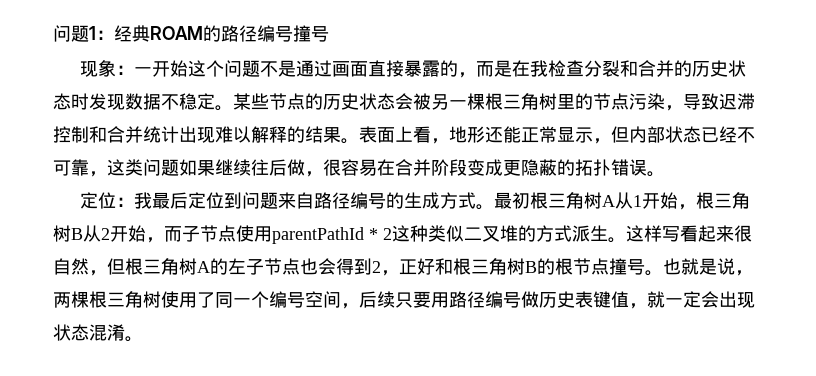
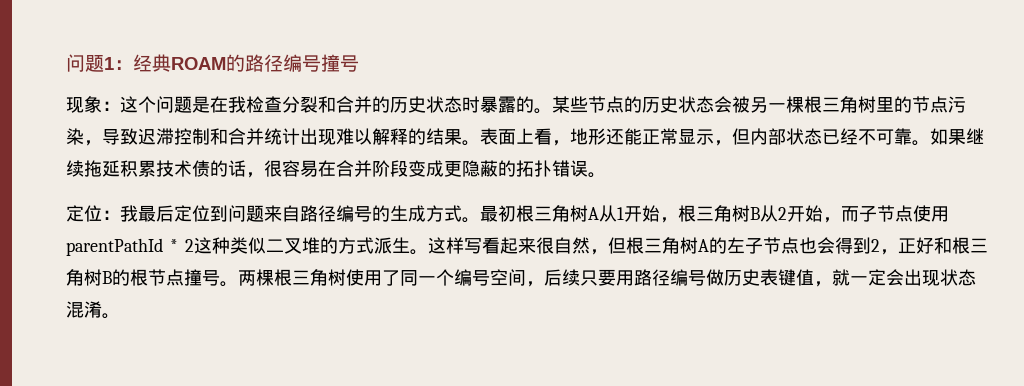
- 现象：一开始这个问题不是通过画面直接暴露的，而是在我检查分裂和合并的历史状态时发现数据不稳定。
+ 现象：这个问题是在我检查分裂和合并的历史状态时暴露的。
- 表面上看，地形还能正常显示，但内部状态已经不可靠，这类问题如果继续往后做，很容易在合并阶段变成更隐蔽的拓扑错误。
+ 表面上看，地形还能正常显示，但内部状态已经不可靠。如果继续拖延积累技术债的话，很容易在合并阶段变成更隐蔽的拓扑错误。
- 也就是说，两棵根三角树使用了同一个编号空间，后续只要用路径编号做历史表键值，就一定会出现状态混淆。
+ 两棵根三角树使用了同一个编号空间，后续只要用路径编号做历史表键值，就一定会出现状态混淆。

